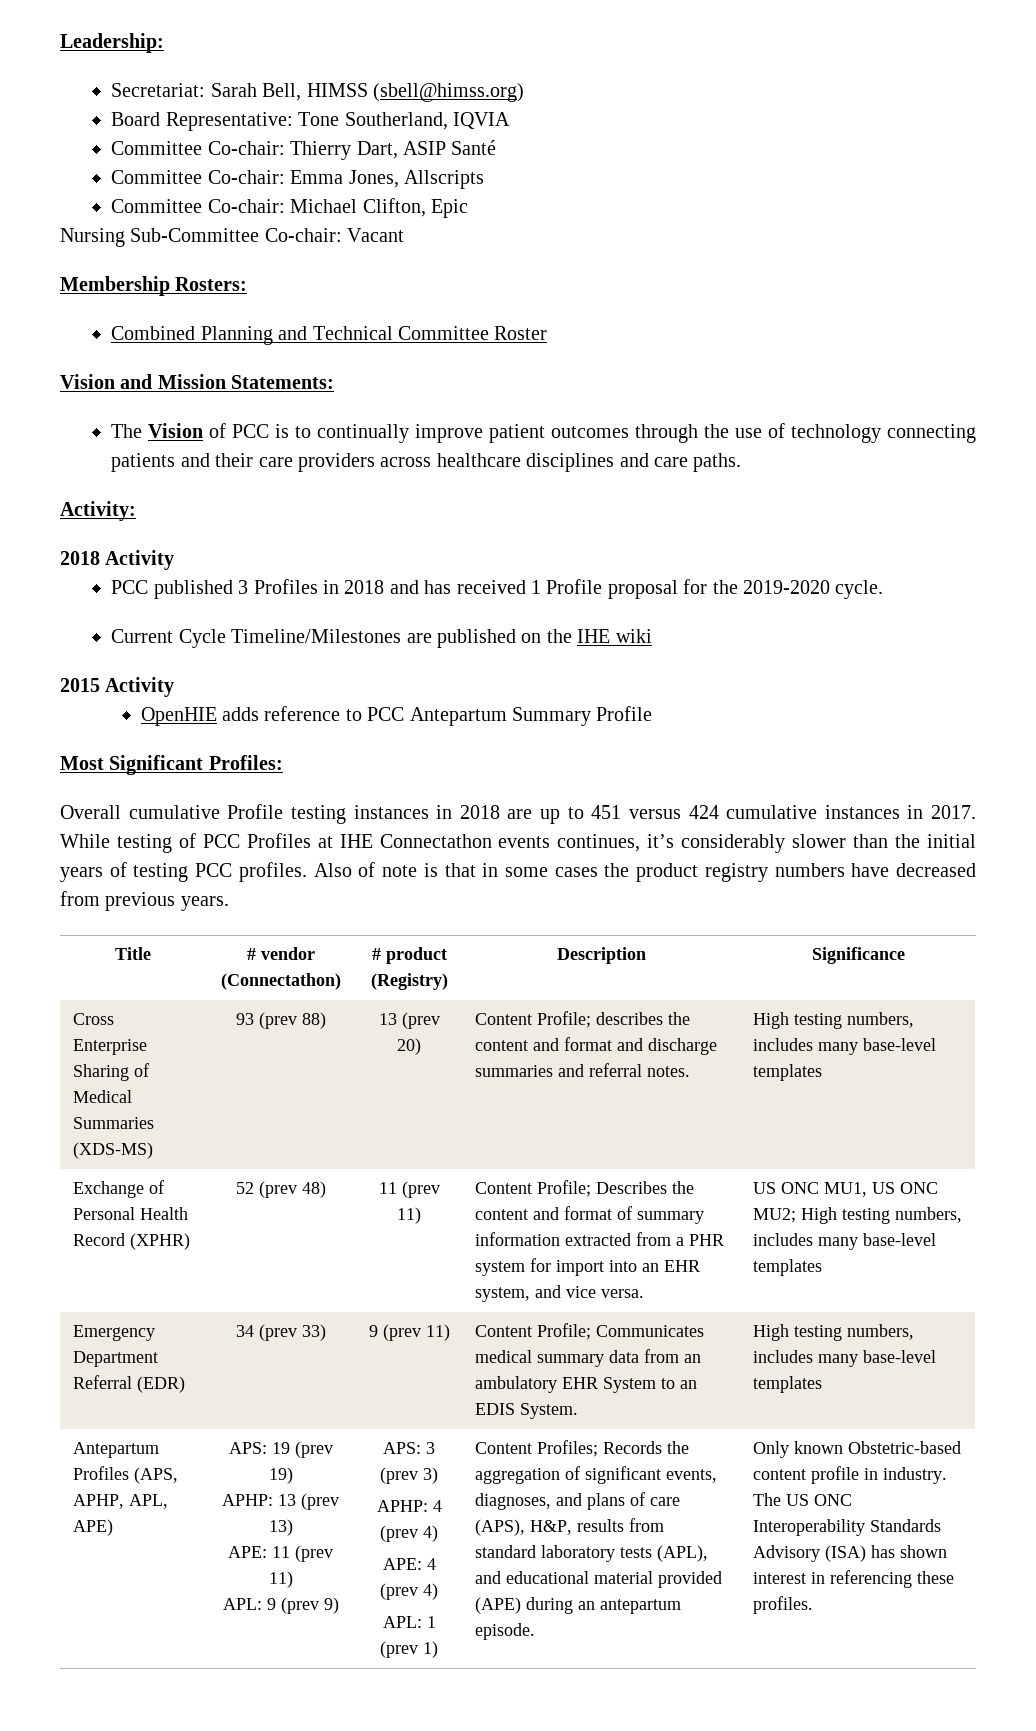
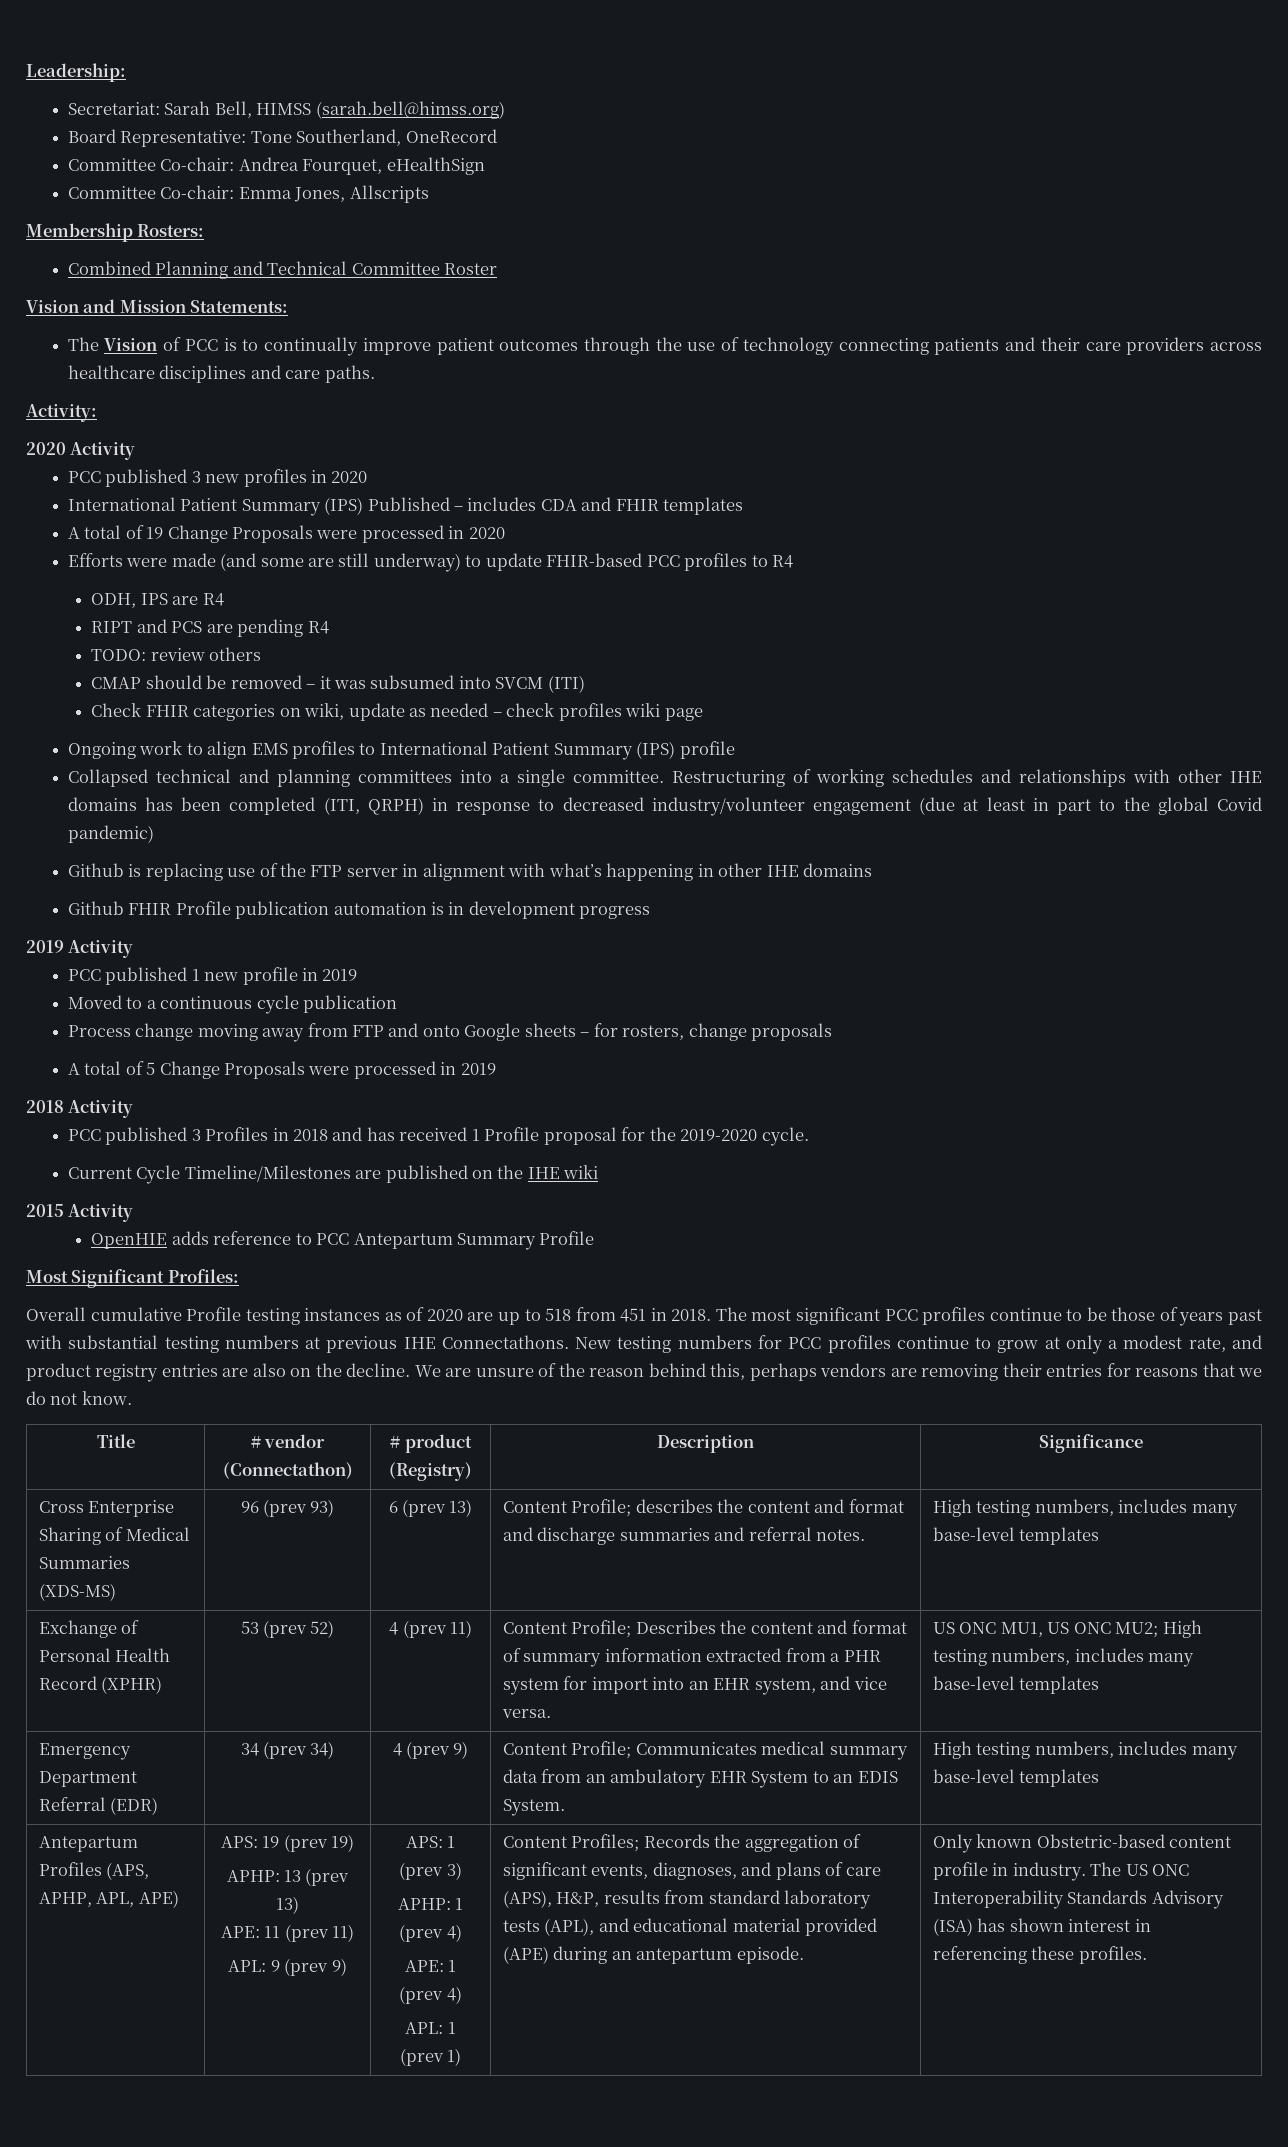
- Secretariat: Sarah Bell, HIMSS (sbell@himss.org)
+ Secretariat: Sarah Bell, HIMSS (sarah.bell@himss.org)
- Board Representative: Tone Southerland, IQVIA
- Committee Co-chair: Thierry Dart, ASIP Santé
+ Board Representative: Tone Southerland, OneRecord
+ Committee Co-chair: Andrea Fourquet, eHealthSign
- Committee Co-chair: Michael Clifton, Epic
- Nursing Sub-Committee Co-chair: Vacant
+ 2020 Activity
+ PCC published 3 new profiles in 2020
+ International Patient Summary (IPS) Published – includes CDA and FHIR templates
+ A total of 19 Change Proposals were processed in 2020
+ Efforts were made (and some are still underway) to update FHIR-based PCC profiles to R4
+ ODH, IPS are R4
+ RIPT and PCS are pending R4
+ TODO: review others
+ CMAP should be removed – it was subsumed into SVCM (ITI)
+ Check FHIR categories on wiki, update as needed – check profiles wiki page
+ Ongoing work to align EMS profiles to International Patient Summary (IPS) profile
+ Collapsed technical and planning committees into a single committee. Restructuring of working schedules and relationships with other IHE domains has been completed (ITI, QRPH) in response to decreased industry/volunteer engagement (due at least in part to the global Covid pandemic)
+ Github is replacing use of the FTP server in alignment with what’s happening in other IHE domains
+ Github FHIR Profile publication automation is in development progress
+ 2019 Activity
+ PCC published 1 new profile in 2019
+ Moved to a continuous cycle publication
+ Process change moving away from FTP and onto Google sheets – for rosters, change proposals
+ A total of 5 Change Proposals were processed in 2019
- Overall cumulative Profile testing instances in 2018 are up to 451 versus 424 cumulative instances in 2017. While testing of PCC Profiles at IHE Connectathon events continues, it’s considerably slower than the initial years of testing PCC profiles. Also of note is that in some cases the product registry numbers have decreased from previous years.
+ Overall cumulative Profile testing instances as of 2020 are up to 518 from 451 in 2018. The most significant PCC profiles continue to be those of years past with substantial testing numbers at previous IHE Connectathons. New testing numbers for PCC profiles continue to grow at only a modest rate, and product registry entries are also on the decline. We are unsure of the reason behind this, perhaps vendors are removing their entries for reasons that we do not know.
- Cross Enterprise Sharing of Medical Summaries (XDS-MS) | 93 (prev 88) | 13 (prev 20) | Content Profile; describes the content and format and discharge summaries and referral notes. | High testing numbers, includes many base-level templates
+ Cross Enterprise Sharing of Medical Summaries (XDS-MS) | 96 (prev 93) | 6 (prev 13) | Content Profile; describes the content and format and discharge summaries and referral notes. | High testing numbers, includes many base-level templates
- 52 (prev 48) | 11 (prev 11)
+ 53 (prev 52) | 4 (prev 11)
- Emergency Department Referral (EDR) | 34 (prev 33) | 9 (prev 11) | Content Profile; Communicates medical summary data from an ambulatory EHR System to an EDIS System. | High testing numbers, includes many base-level templates
+ Emergency Department Referral (EDR) | 34 (prev 34) | 4 (prev 9) | Content Profile; Communicates medical summary data from an ambulatory EHR System to an EDIS System. | High testing numbers, includes many base-level templates
- APS: 3 (prev 3)
+ APS: 1 (prev 3)
- APHP: 4 (prev 4)
+ APHP: 1 (prev 4)
- APE: 4 (prev 4)
+ APE: 1 (prev 4)

